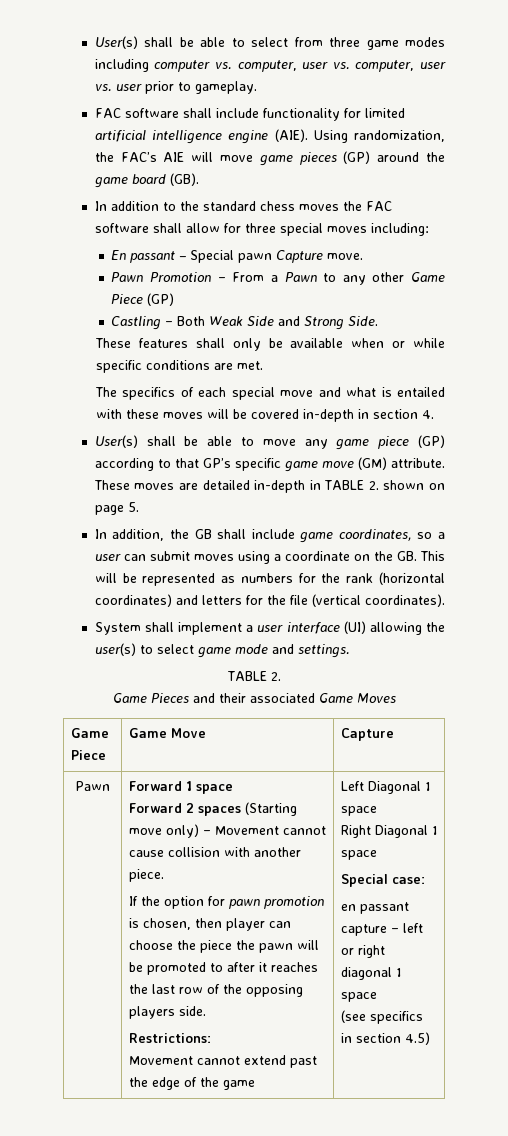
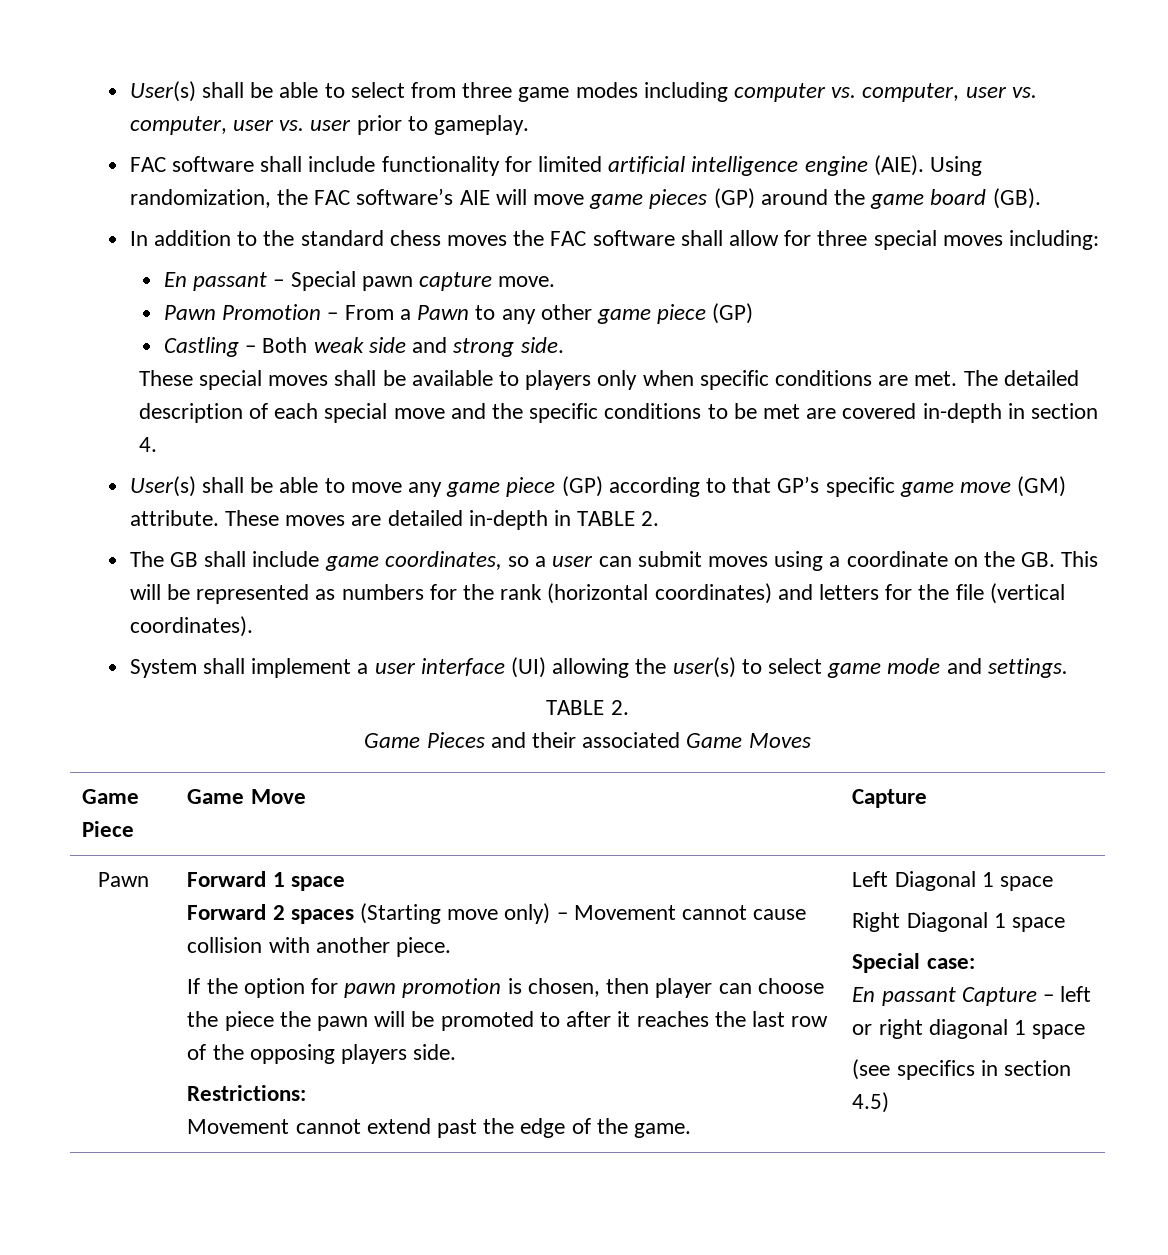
- Using randomization, the FAC’s AIE will move game pieces (GP) around the game board (GB).
+ Using randomization, the FAC software’s AIE will move game pieces (GP) around the game board (GB).
- En passant – Special pawn Capture move.
+ En passant – Special pawn capture move.
- Pawn Promotion – From a Pawn to any other Game Piece (GP)
+ Pawn Promotion – From a Pawn to any other game piece (GP)
- Castling – Both Weak Side and Strong Side.
- These features shall only be available when or while specific conditions are met.
- The specifics of each special move and what is entailed with these moves will be covered in-depth in section 4.
+ Castling – Both weak side and strong side.
+ These special moves shall be available to players only when specific conditions are met. The detailed description of each special move and the specific conditions to be met are covered in-depth in section 4.
- These moves are detailed in-depth in TABLE 2. shown on page 5.
- In addition, the GB shall include game coordinates, so a user can submit moves using a coordinate on the GB. This will be represented as numbers for the rank (horizontal coordinates) and letters for the file (vertical coordinates).
+ These moves are detailed in-depth in TABLE 2.
+ The GB shall include game coordinates, so a user can submit moves using a coordinate on the GB. This will be represented as numbers for the rank (horizontal coordinates) and letters for the file (vertical coordinates).
- Movement cannot extend past the edge of the game
+ Movement cannot extend past the edge of the game.
- en passant capture – left or right diagonal 1 space
+ En passant Capture – left or right diagonal 1 space

